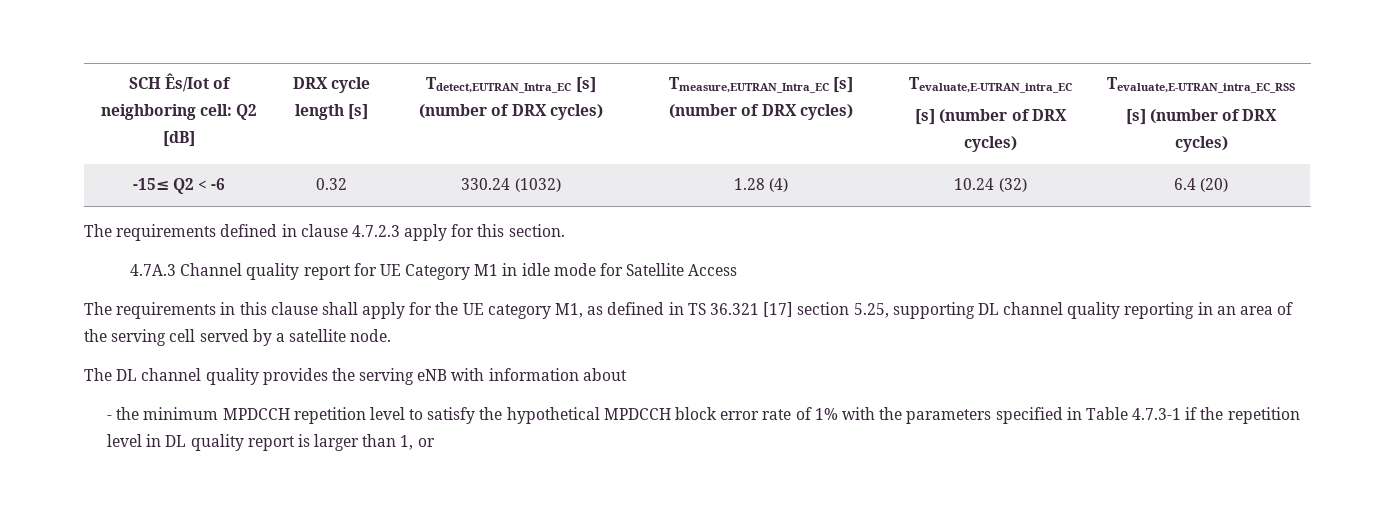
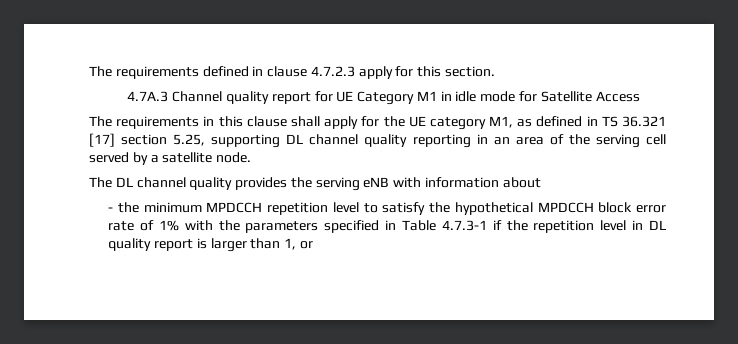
- SCH Ês/Iot of neighboring cell: Q2 [dB] | DRX cycle length [s] | Tdetect,EUTRAN_Intra_EC [s] (number of DRX cycles) | Tmeasure,EUTRAN_Intra_EC [s] (number of DRX cycles) | Tevaluate,E-UTRAN_intra_EC
- [s] (number of DRX cycles) | Tevaluate,E-UTRAN_intra_EC_RSS
- [s] (number of DRX cycles)
- -15≤ Q2 < -6 | 0.32 | 330.24 (1032) | 1.28 (4) | 10.24 (32) | 6.4 (20)

